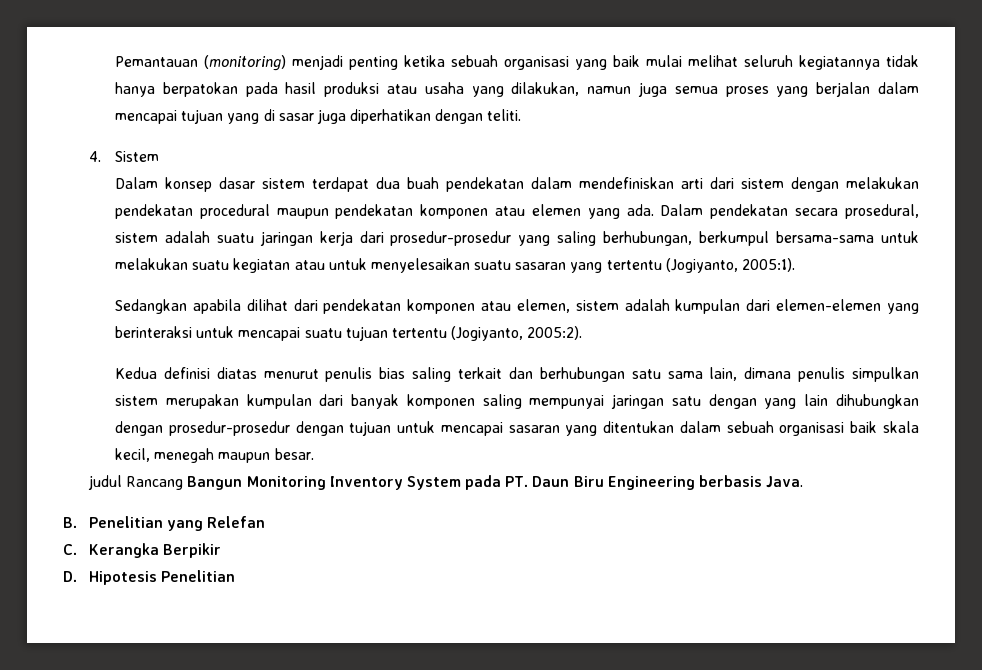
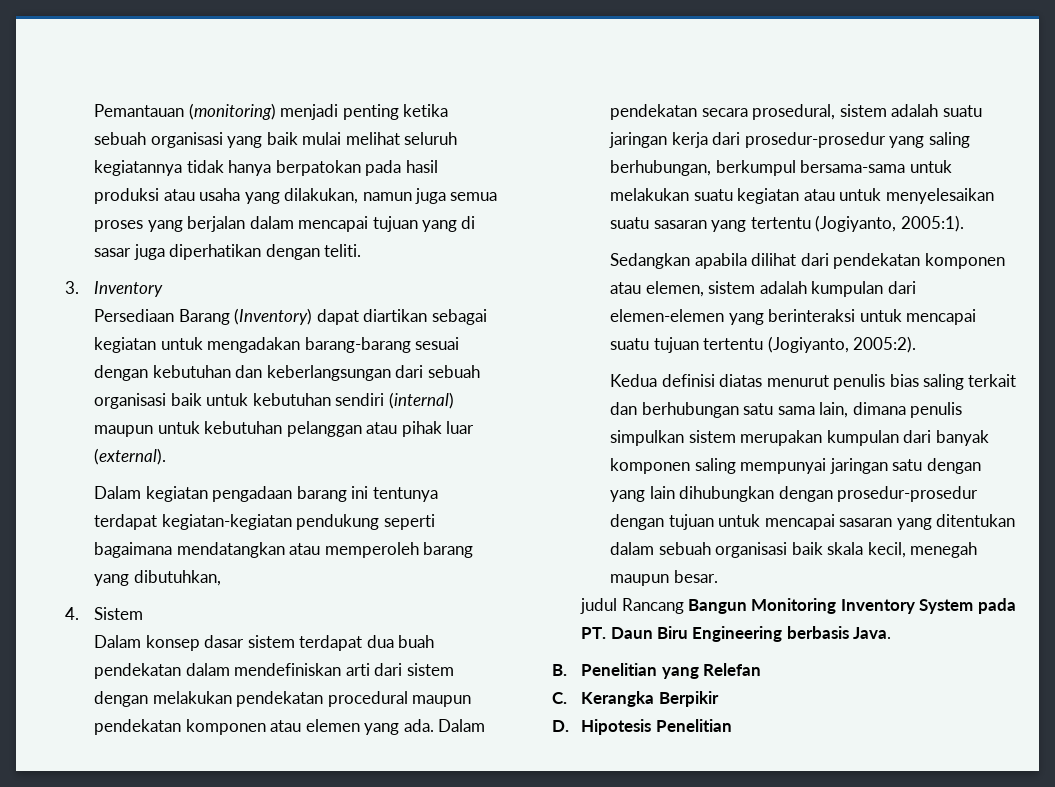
+ 3. Inventory
+ Persediaan Barang (Inventory) dapat diartikan sebagai kegiatan untuk mengadakan barang-barang sesuai dengan kebutuhan dan keberlangsungan dari sebuah organisasi baik untuk kebutuhan sendiri (internal) maupun untuk kebutuhan pelanggan atau pihak luar (external).
+ Dalam kegiatan pengadaan barang ini tentunya terdapat kegiatan-kegiatan pendukung seperti bagaimana mendatangkan atau memperoleh barang yang dibutuhkan,

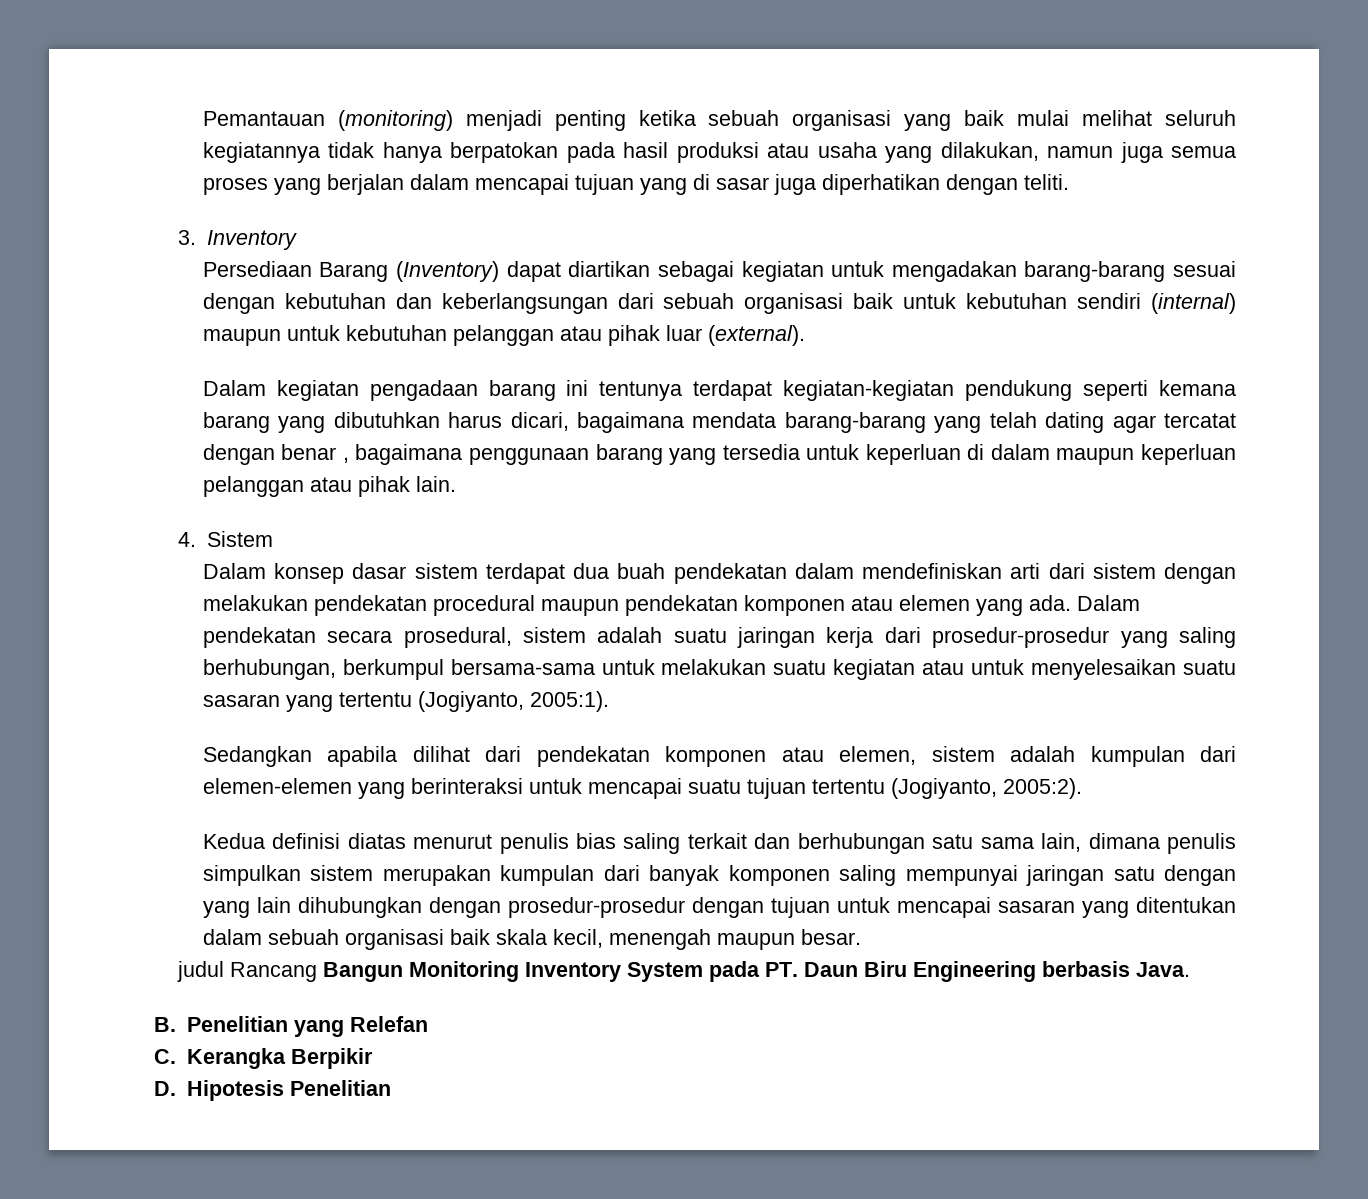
- Dalam kegiatan pengadaan barang ini tentunya terdapat kegiatan-kegiatan pendukung seperti bagaimana mendatangkan atau memperoleh barang yang dibutuhkan,
+ Dalam kegiatan pengadaan barang ini tentunya terdapat kegiatan-kegiatan pendukung seperti kemana barang yang dibutuhkan harus dicari, bagaimana mendata barang-barang yang telah dating agar tercatat dengan benar , bagaimana penggunaan barang yang tersedia untuk keperluan di dalam maupun keperluan pelanggan atau pihak lain.
- Kedua definisi diatas menurut penulis bias saling terkait dan berhubungan satu sama lain, dimana penulis simpulkan sistem merupakan kumpulan dari banyak komponen saling mempunyai jaringan satu dengan yang lain dihubungkan dengan prosedur-prosedur dengan tujuan untuk mencapai sasaran yang ditentukan dalam sebuah organisasi baik skala kecil, menegah maupun besar.
+ Kedua definisi diatas menurut penulis bias saling terkait dan berhubungan satu sama lain, dimana penulis simpulkan sistem merupakan kumpulan dari banyak komponen saling mempunyai jaringan satu dengan yang lain dihubungkan dengan prosedur-prosedur dengan tujuan untuk mencapai sasaran yang ditentukan dalam sebuah organisasi baik skala kecil, menengah maupun besar.

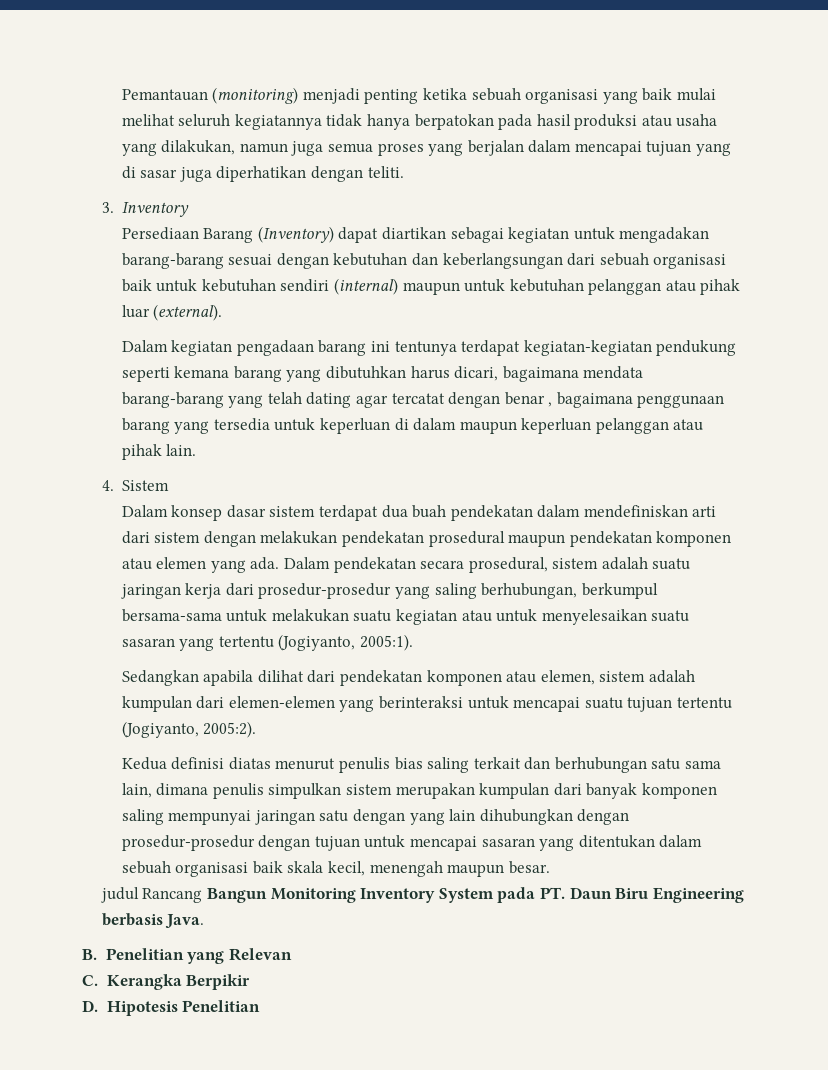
- Dalam konsep dasar sistem terdapat dua buah pendekatan dalam mendefiniskan arti dari sistem dengan melakukan pendekatan procedural maupun pendekatan komponen atau elemen yang ada.
+ Dalam konsep dasar sistem terdapat dua buah pendekatan dalam mendefiniskan arti dari sistem dengan melakukan pendekatan prosedural maupun pendekatan komponen atau elemen yang ada.
- B. Penelitian yang Relefan
+ B. Penelitian yang Relevan

